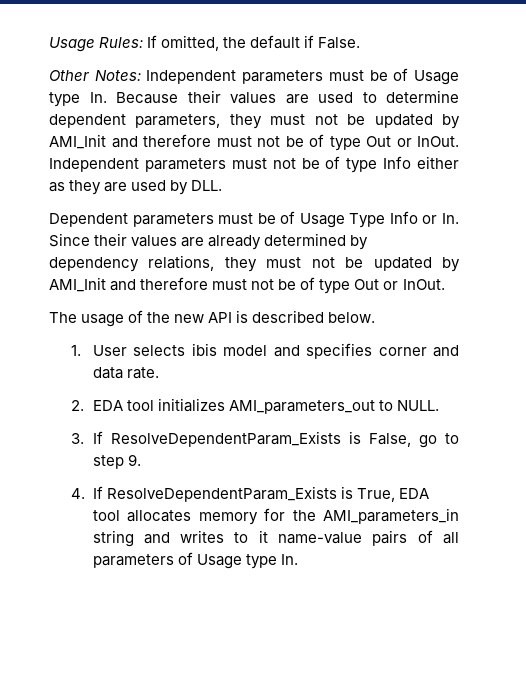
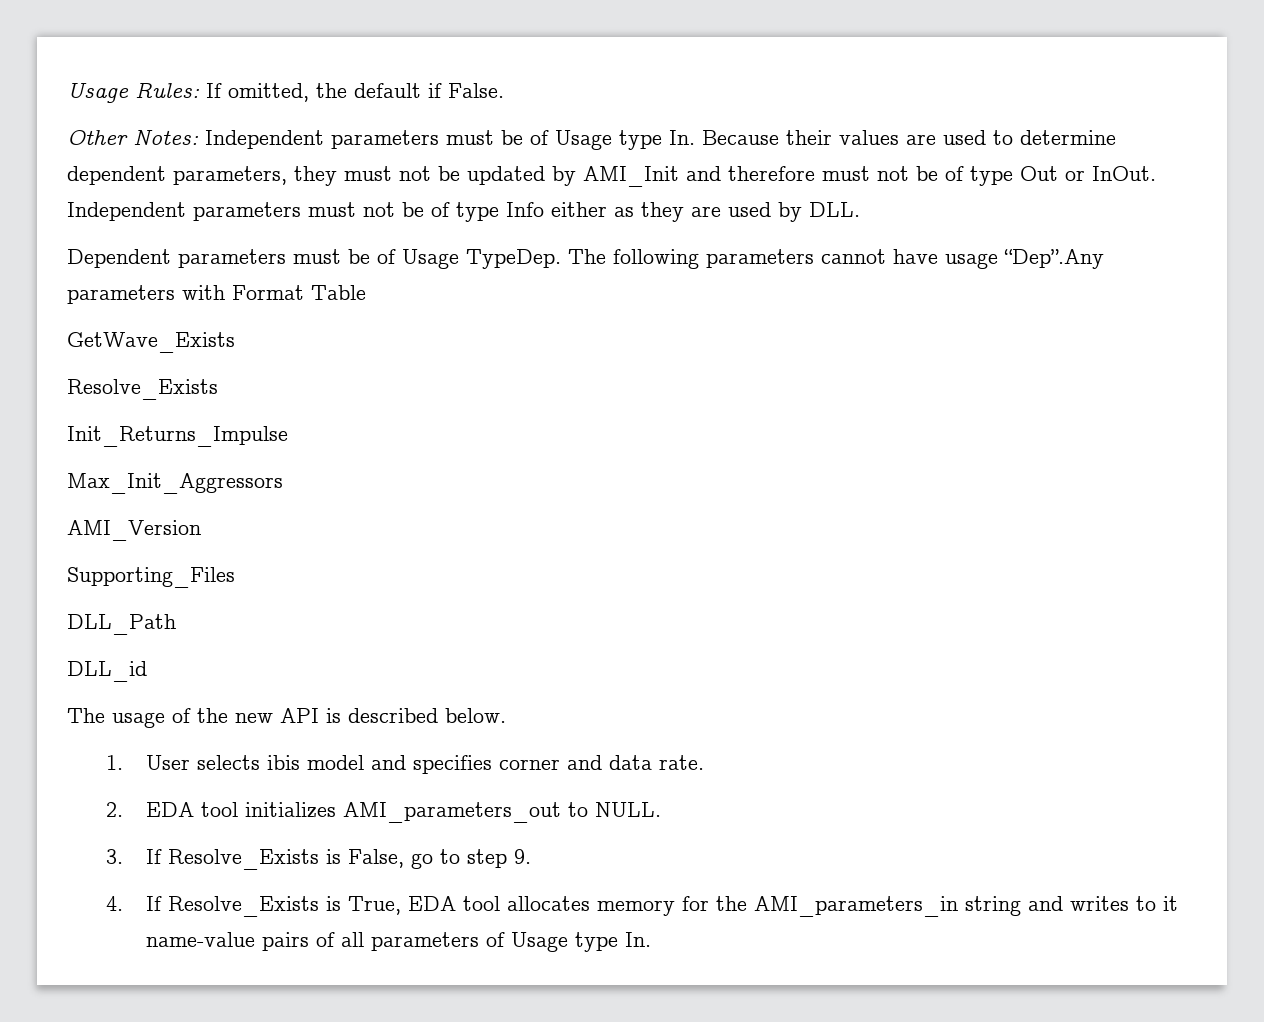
- Dependent parameters must be of Usage Type Info or In. Since their values are already determined by dependency relations, they must not be updated by AMI_Init and therefore must not be of type Out or InOut.
+ Dependent parameters must be of Usage TypeDep. The following parameters cannot have usage “Dep”.Any parameters with Format Table
+ GetWave_Exists
+ Resolve_Exists
+ Init_Returns_Impulse
+ Max_Init_Aggressors
+ AMI_Version
+ Supporting_Files
+ DLL_Path
+ DLL_id
- 3. If ResolveDependentParam_Exists is False, go to step 9.
+ 3. If Resolve_Exists is False, go to step 9.
- 4. If ResolveDependentParam_Exists is True, EDA tool allocates memory for the AMI_parameters_in string and writes to it name-value pairs of all parameters of Usage type In.
+ 4. If Resolve_Exists is True, EDA tool allocates memory for the AMI_parameters_in string and writes to it name-value pairs of all parameters of Usage type In.

